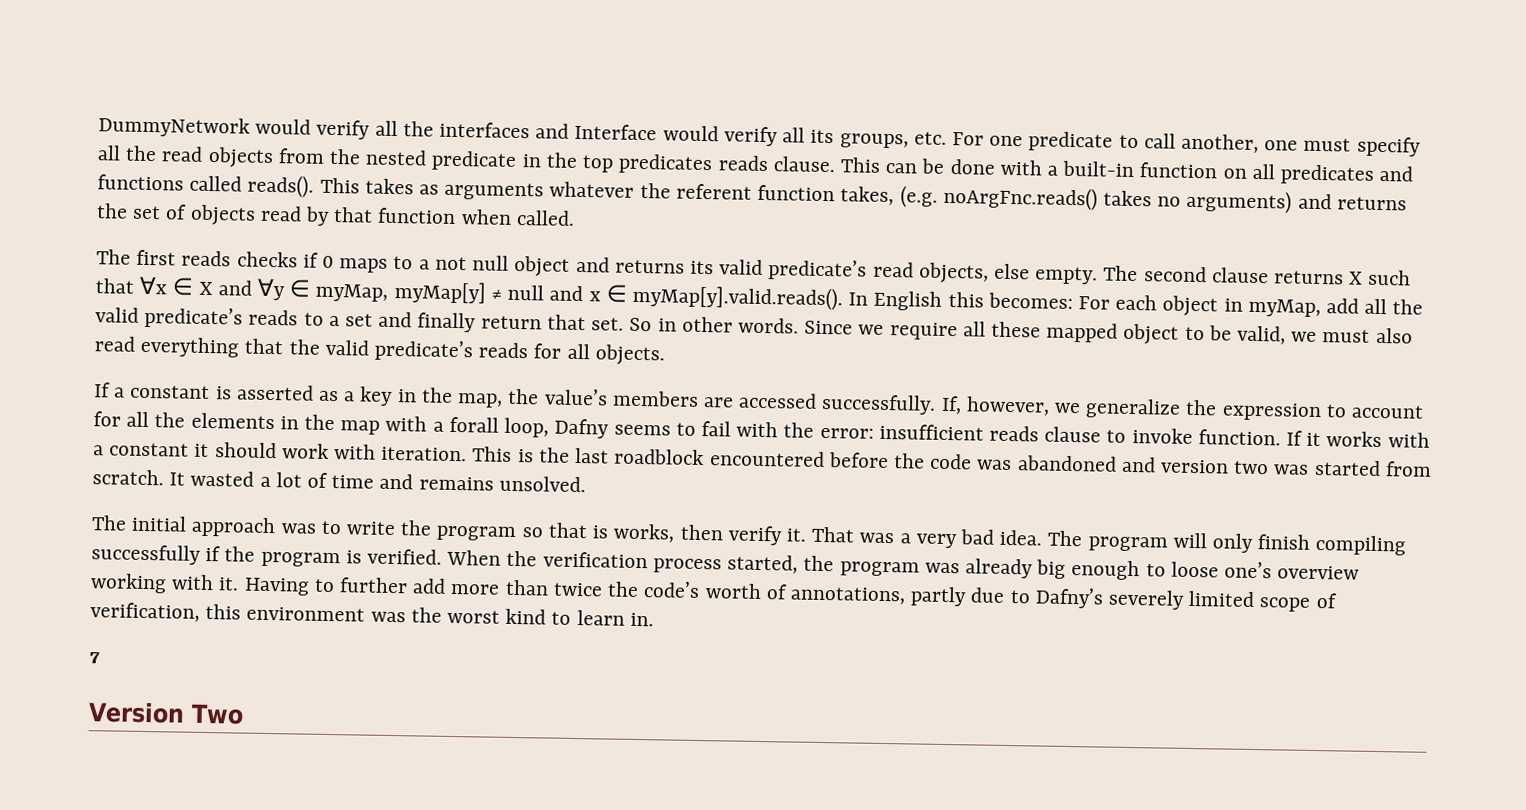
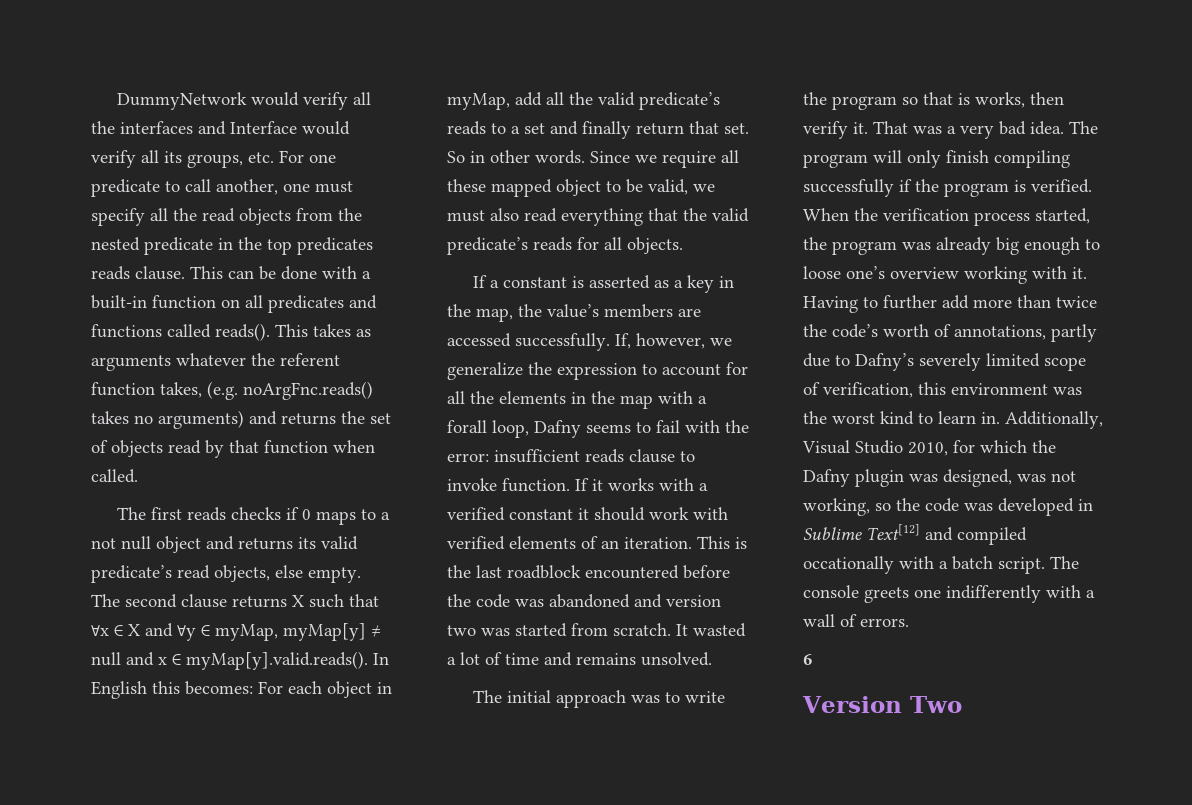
- If it works with a constant it should work with iteration.
+ If it works with a verified constant it should work with verified elements of an iteration.
- Having to further add more than twice the code’s worth of annotations, partly due to Dafny’s severely limited scope of verification, this environment was the worst kind to learn in.
- 7
+ Having to further add more than twice the code’s worth of annotations, partly due to Dafny’s severely limited scope of verification, this environment was the worst kind to learn in. Additionally, Visual Studio 2010, for which the Dafny plugin was designed, was not working, so the code was developed in Sublime Text[12] and compiled occationally with a batch script. The console greets one indifferently with a wall of errors.
+ 6

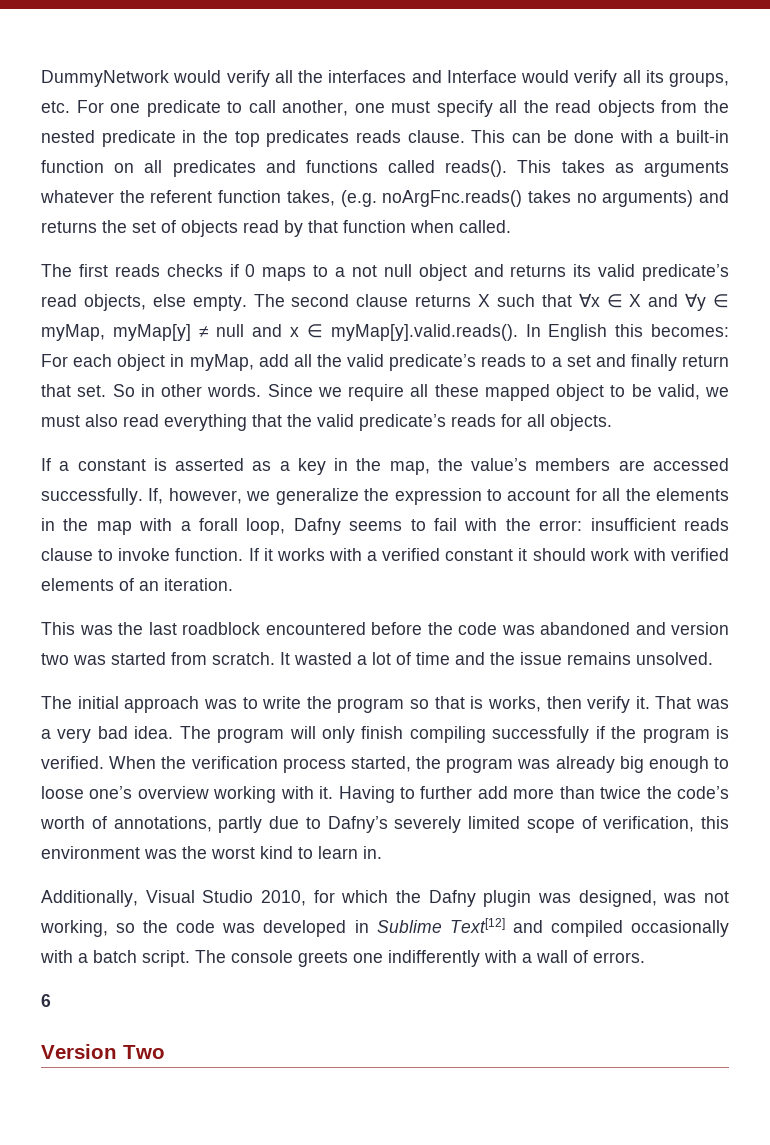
- If it works with a verified constant it should work with verified elements of an iteration. This is the last roadblock encountered before the code was abandoned and version two was started from scratch.
+ If it works with a verified constant it should work with verified elements of an iteration.
+ This was the last roadblock encountered before the code was abandoned and version two was started from scratch.
- It wasted a lot of time and remains unsolved.
+ It wasted a lot of time and the issue remains unsolved.
- Having to further add more than twice the code’s worth of annotations, partly due to Dafny’s severely limited scope of verification, this environment was the worst kind to learn in. Additionally, Visual Studio 2010, for which the Dafny plugin was designed, was not working, so the code was developed in Sublime Text[12] and compiled occationally with a batch script.
+ Having to further add more than twice the code’s worth of annotations, partly due to Dafny’s severely limited scope of verification, this environment was the worst kind to learn in.
+ Additionally, Visual Studio 2010, for which the Dafny plugin was designed, was not working, so the code was developed in Sublime Text[12] and compiled occasionally with a batch script.

